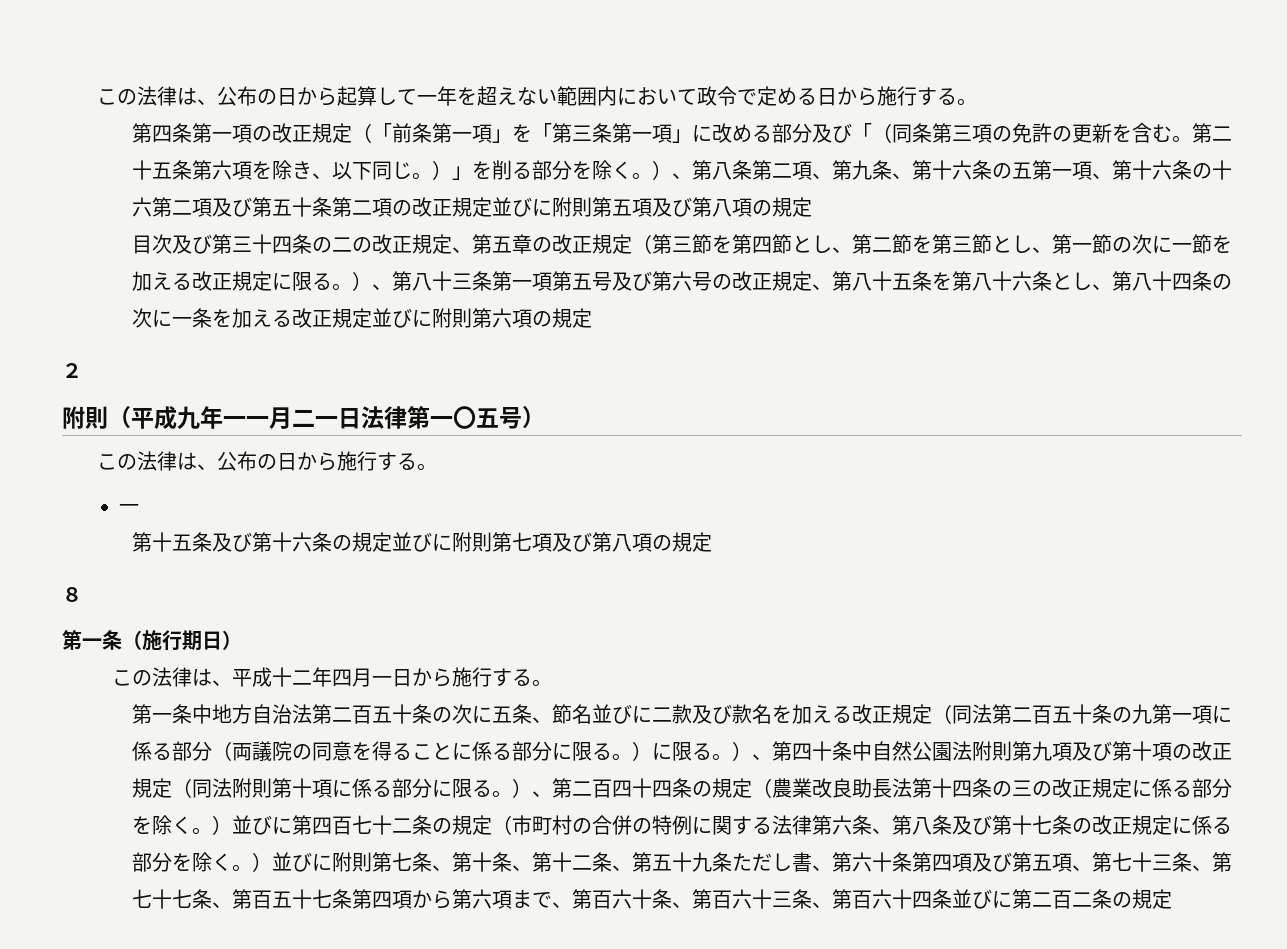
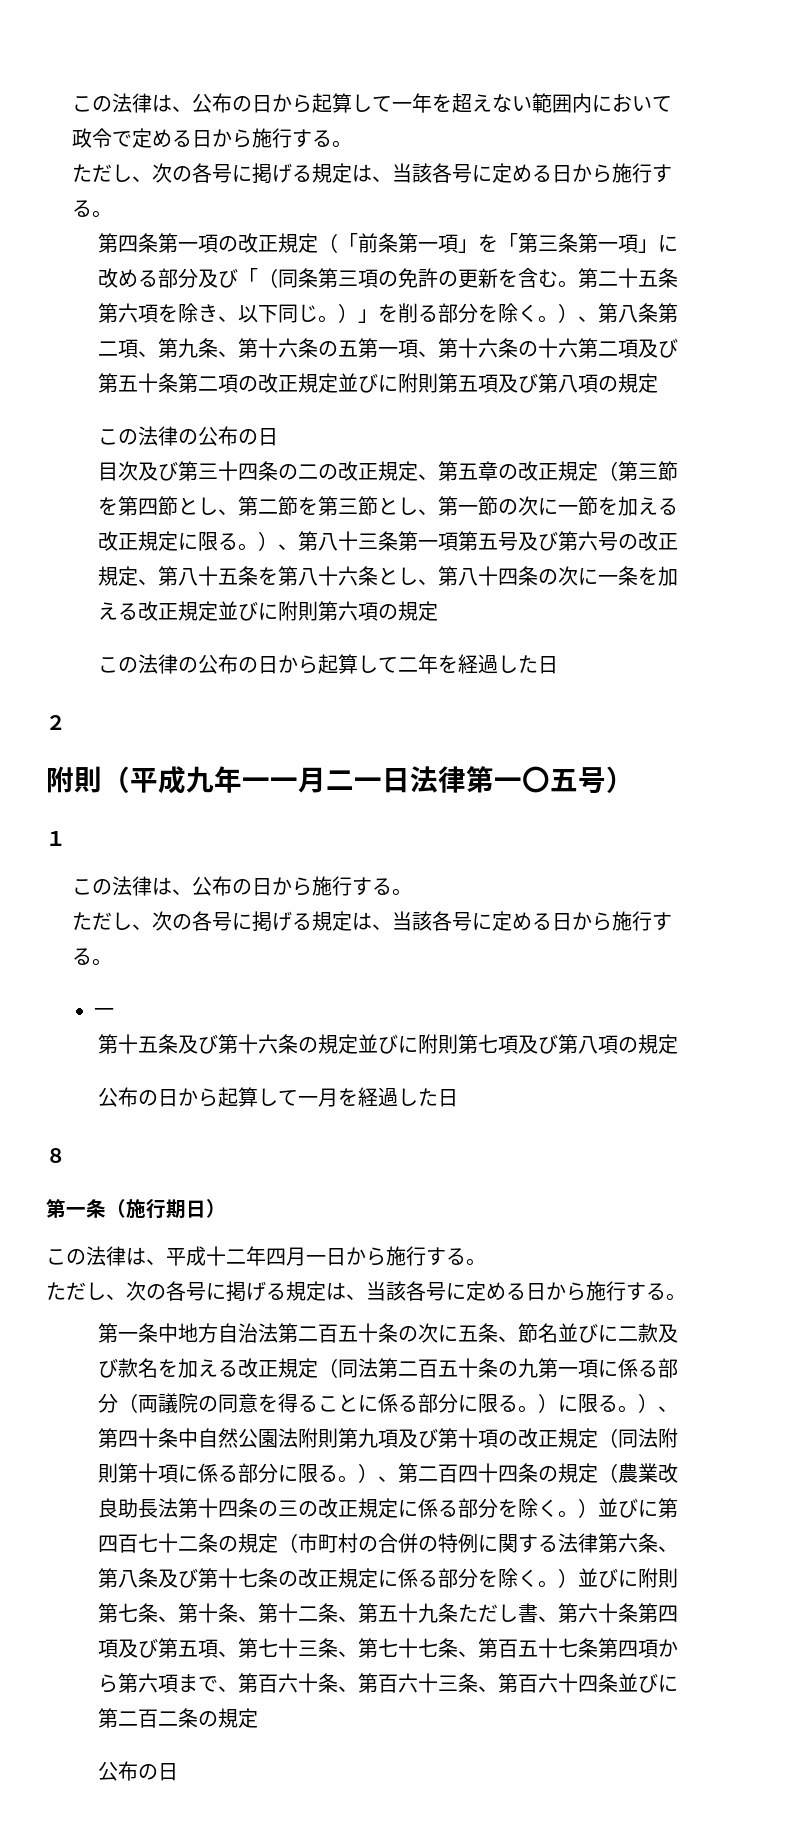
  この法律は、公布の日から起算して一年を超えない範囲内において政令で定める日から施行する。
+ ただし、次の各号に掲げる規定は、当該各号に定める日から施行する。
  第二十五条第六項を除き、以下同じ。）」を削る部分を除く。）、第八条第二項、第九条、第十六条の五第一項、第十六条の十六第二項及び第五十条第二項の改正規定並びに附則第五項及び第八項の規定
+ この法律の公布の日
+ この法律の公布の日から起算して二年を経過した日
+ １
  この法律は、公布の日から施行する。
+ ただし、次の各号に掲げる規定は、当該各号に定める日から施行する。
+ 公布の日から起算して一月を経過した日
  この法律は、平成十二年四月一日から施行する。
+ ただし、次の各号に掲げる規定は、当該各号に定める日から施行する。
  第一条中地方自治法第二百五十条の次に五条、節名並びに二款及び款名を加える改正規定（同法第二百五十条の九第一項に係る部分（両議院の同意を得ることに係る部分に限る。）に限る。）、第四十条中自然公園法附則第九項及び第十項の改正規定（同法附則第十項に係る部分に限る。）、第二百四十四条の規定（農業改良助長法第十四条の三の改正規定に係る部分を除く。）並びに第四百七十二条の規定（市町村の合併の特例に関する法律第六条、第八条及び第十七条の改正規定に係る部分を除く。）並びに附則第七条、第十条、第十二条、第五十九条ただし書、第六十条第四項及び第五項、第七十三条、第七十七条、第百五十七条第四項から第六項まで、第百六十条、第百六十三条、第百六十四条並びに第二百二条の規定
+ 公布の日

